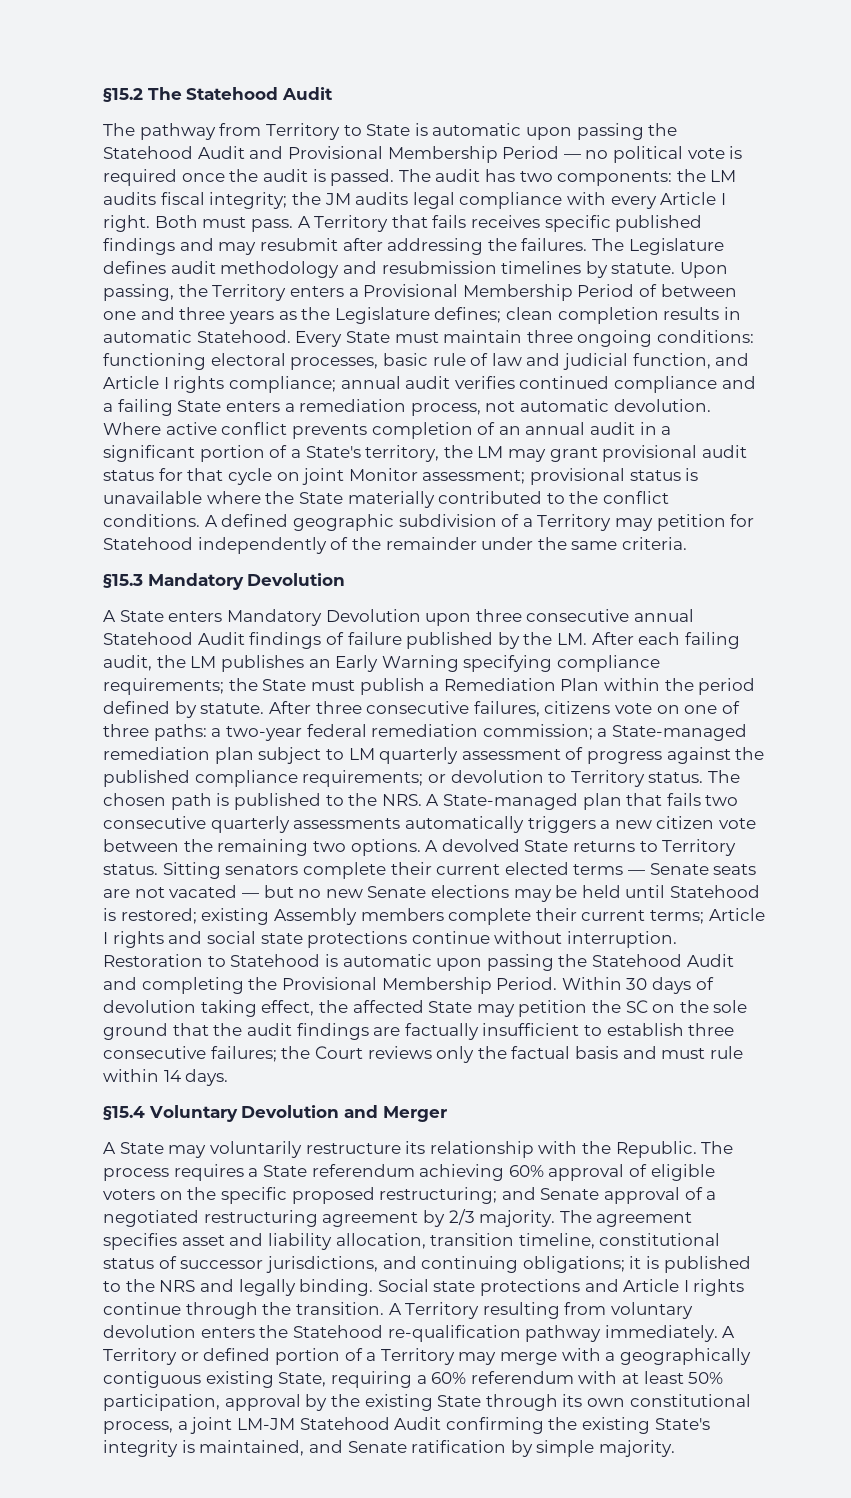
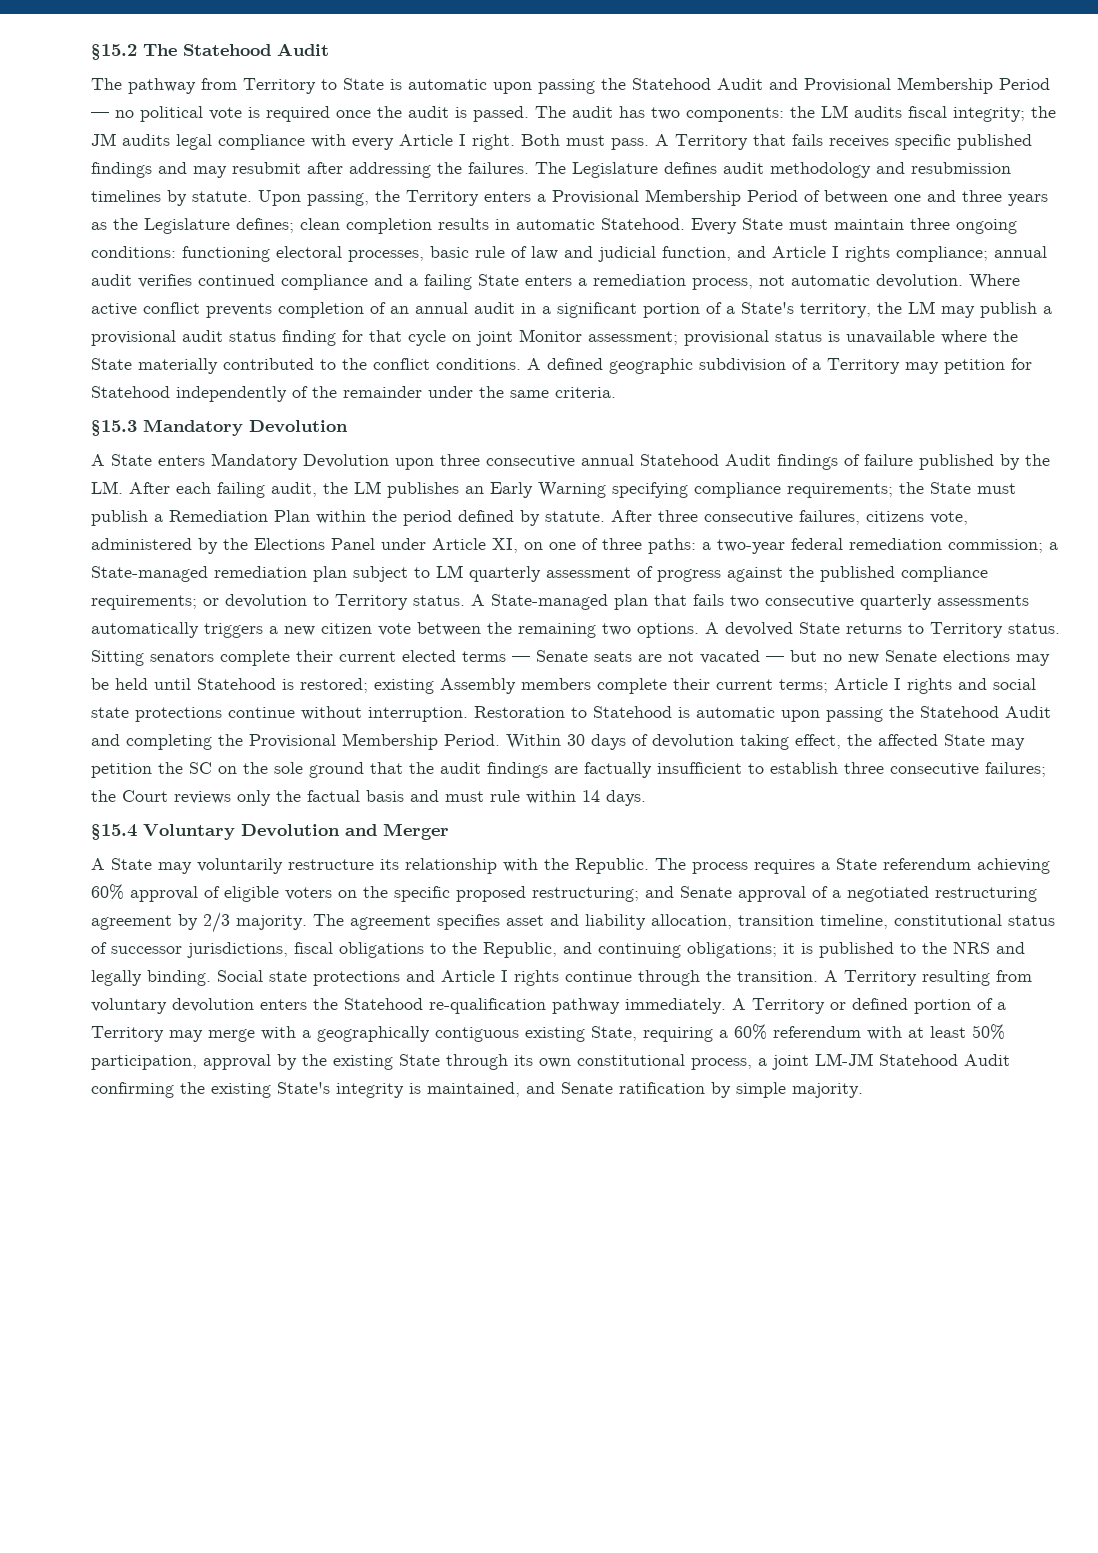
- Where active conflict prevents completion of an annual audit in a significant portion of a State's territory, the LM may grant provisional audit status for that cycle on joint Monitor assessment; provisional status is unavailable where the State materially contributed to the conflict conditions.
+ Where active conflict prevents completion of an annual audit in a significant portion of a State's territory, the LM may publish a provisional audit status finding for that cycle on joint Monitor assessment; provisional status is unavailable where the State materially contributed to the conflict conditions.
- After three consecutive failures, citizens vote on one of three paths: a two-year federal remediation commission; a State-managed remediation plan subject to LM quarterly assessment of progress against the published compliance requirements; or devolution to Territory status.
+ After three consecutive failures, citizens vote, administered by the Elections Panel under Article XI, on one of three paths: a two-year federal remediation commission; a State-managed remediation plan subject to LM quarterly assessment of progress against the published compliance requirements; or devolution to Territory status.
- The chosen path is published to the NRS. A State-managed plan that fails two consecutive quarterly assessments automatically triggers a new citizen vote between the remaining two options.
+ A State-managed plan that fails two consecutive quarterly assessments automatically triggers a new citizen vote between the remaining two options.
- The agreement specifies asset and liability allocation, transition timeline, constitutional status of successor jurisdictions, and continuing obligations; it is published to the NRS and legally binding.
+ The agreement specifies asset and liability allocation, transition timeline, constitutional status of successor jurisdictions, fiscal obligations to the Republic, and continuing obligations; it is published to the NRS and legally binding.

